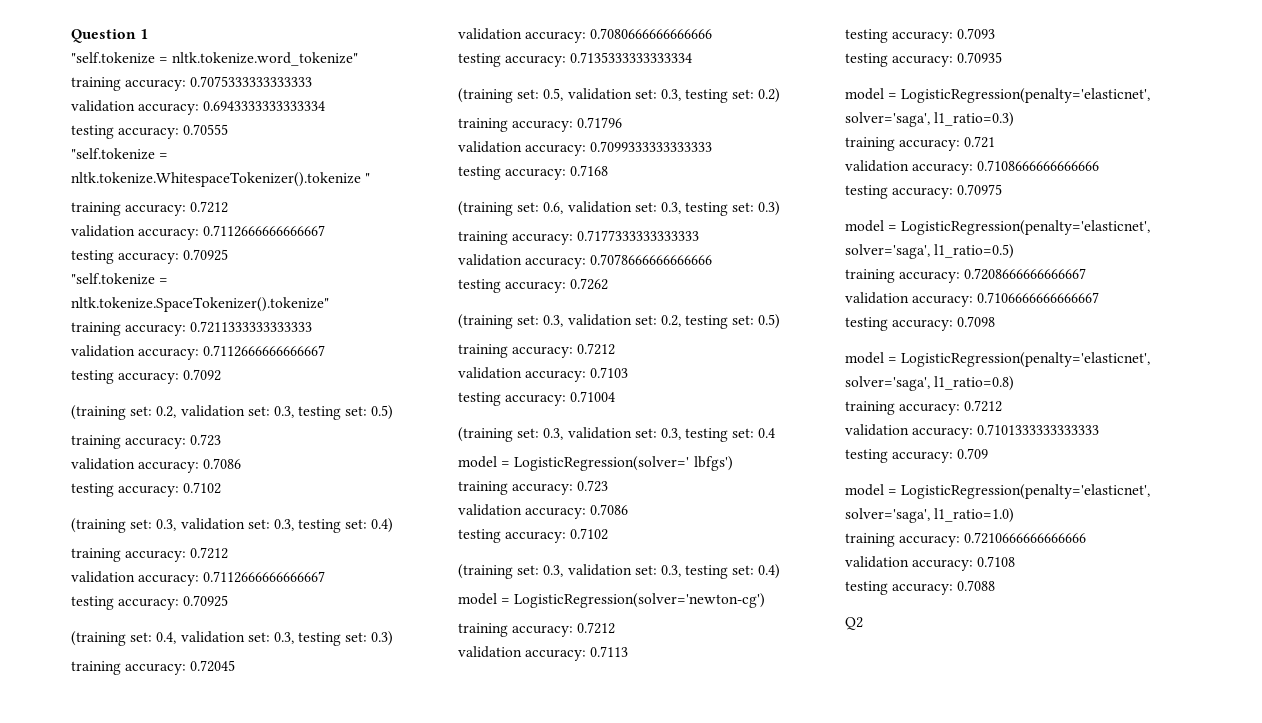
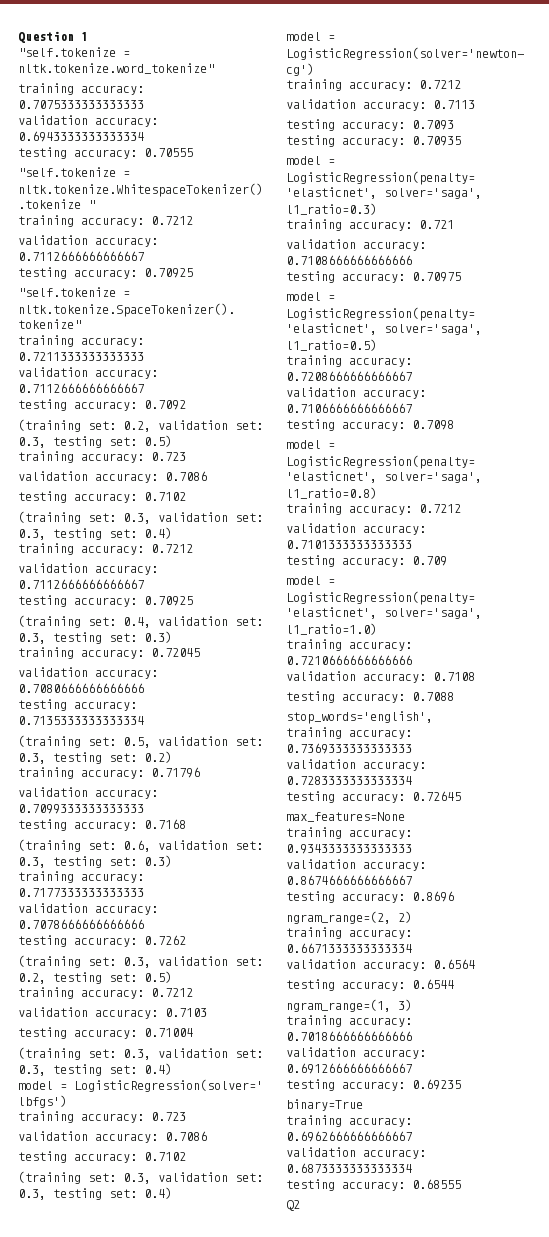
  testing accuracy: 0.71004
- (training set: 0.3, validation set: 0.3, testing set: 0.4
+ (training set: 0.3, validation set: 0.3, testing set: 0.4)
+ stop_words='english',
+ training accuracy: 0.7369333333333333
+ validation accuracy: 0.7283333333333334
+ testing accuracy: 0.72645
+ max_features=None
+ training accuracy: 0.9343333333333333
+ validation accuracy: 0.8674666666666667
+ testing accuracy: 0.8696
+ ngram_range=(2, 2)
+ training accuracy: 0.6671333333333334
+ validation accuracy: 0.6564
+ testing accuracy: 0.6544
+ ngram_range=(1, 3)
+ training accuracy: 0.7018666666666666
+ validation accuracy: 0.6912666666666667
+ testing accuracy: 0.69235
+ binary=True
+ training accuracy: 0.6962666666666667
+ validation accuracy: 0.6873333333333334
+ testing accuracy: 0.68555

